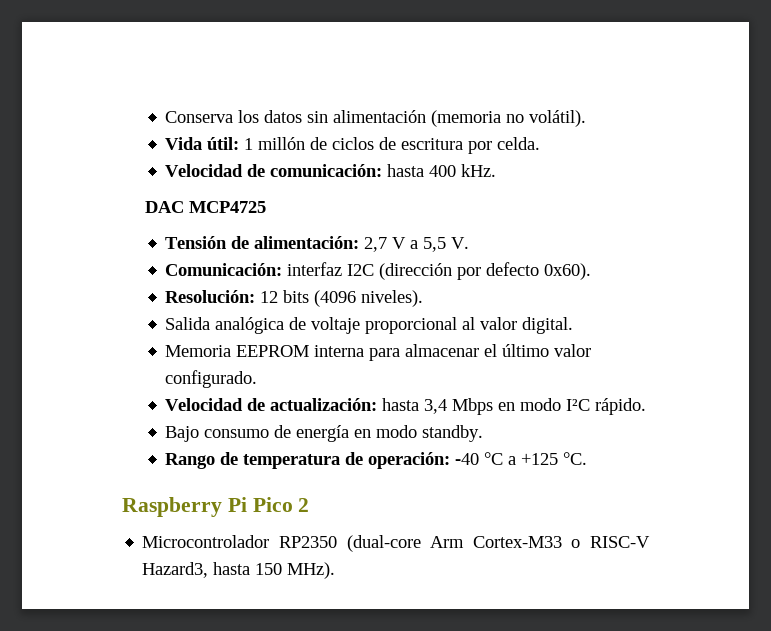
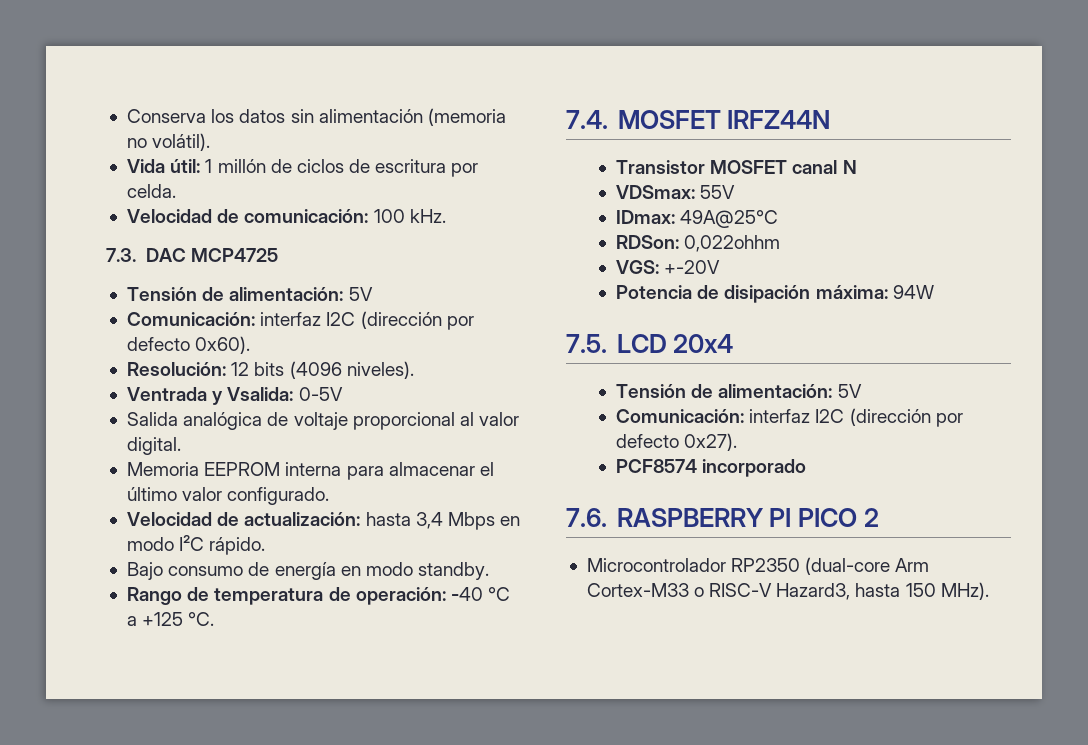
- Velocidad de comunicación: hasta 400 kHz.
+ Velocidad de comunicación: 100 kHz.
- DAC MCP4725
- Tensión de alimentación: 2,7 V a 5,5 V.
+ 7.3. DAC MCP4725
+ Tensión de alimentación: 5V
+ Ventrada y Vsalida: 0-5V
- Raspberry Pi Pico 2
+ 7.4. MOSFET IRFZ44N
+ Transistor MOSFET canal N
+ VDSmax: 55V
+ IDmax: 49A@25°C
+ RDSon: 0,022ohhm
+ VGS: +-20V
+ Potencia de disipación máxima: 94W
+ 7.5. LCD 20x4
+ Tensión de alimentación: 5V
+ Comunicación: interfaz I2C (dirección por defecto 0x27).
+ PCF8574 incorporado
+ 7.6. RASPBERRY PI PICO 2

